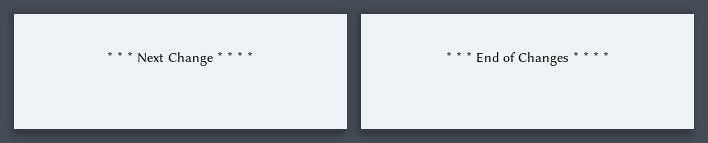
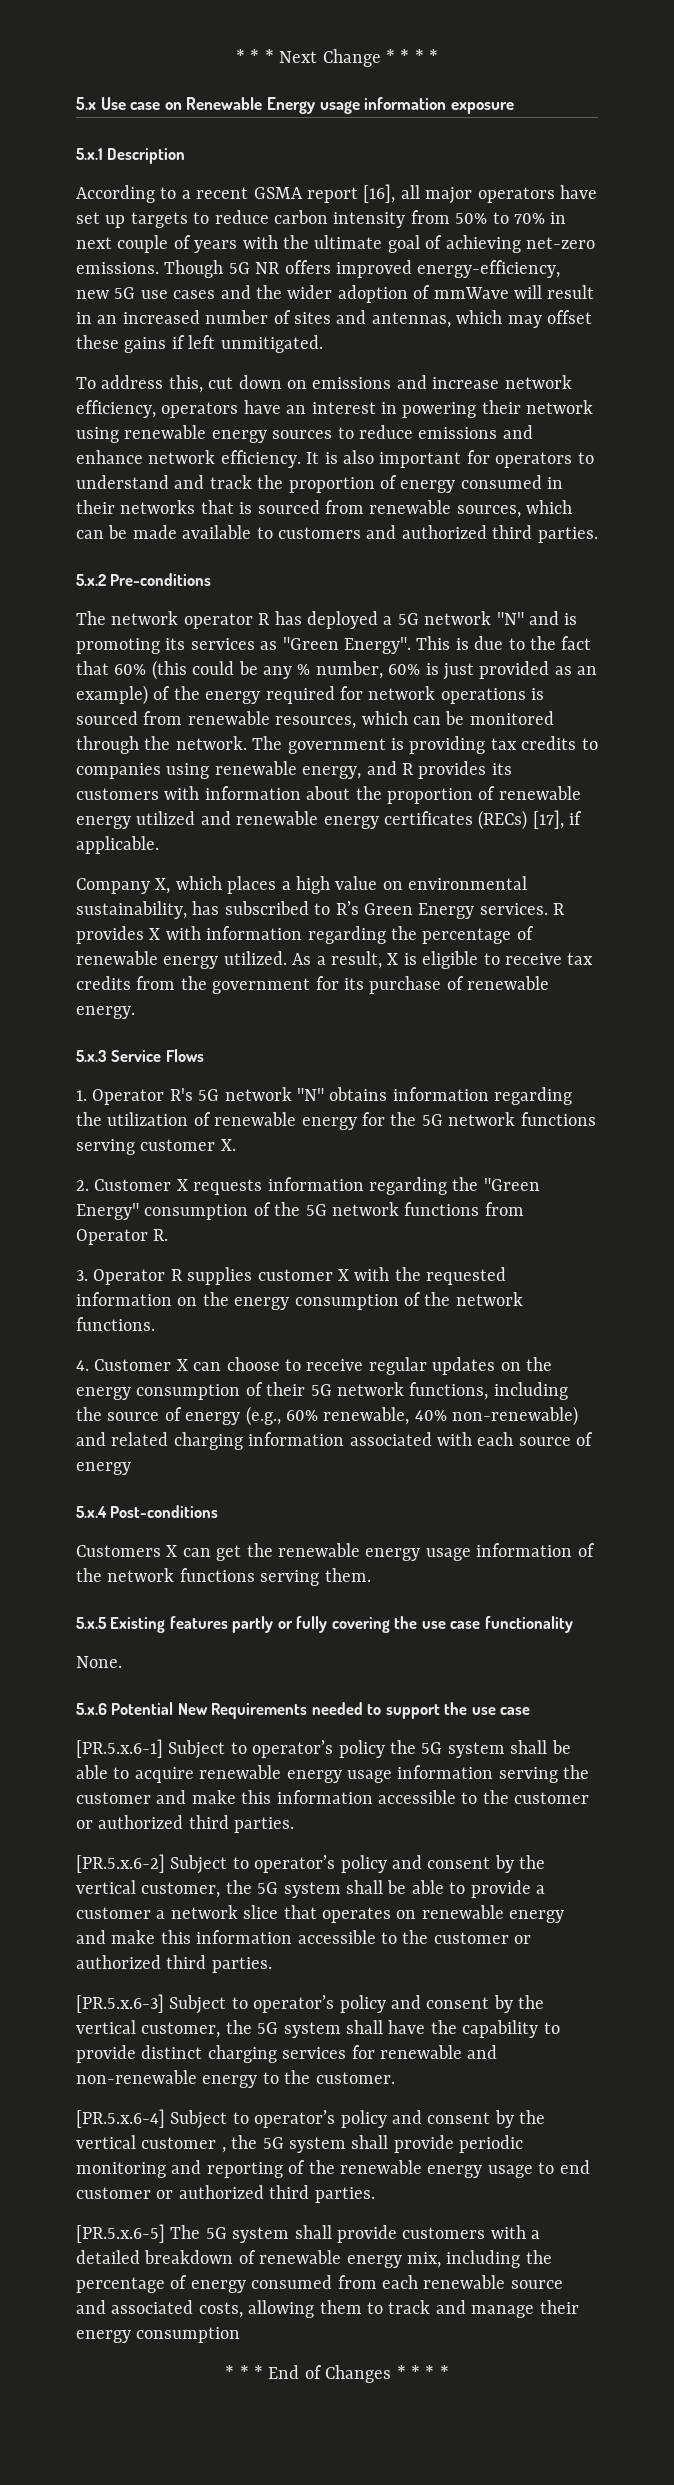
+ 5.x Use case on Renewable Energy usage information exposure
+ 5.x.1 Description
+ According to a recent GSMA report [16], all major operators have set up targets to reduce carbon intensity from 50% to 70% in next couple of years with the ultimate goal of achieving net-zero emissions. Though 5G NR offers improved energy-efficiency, new 5G use cases and the wider adoption of mmWave will result in an increased number of sites and antennas, which may offset these gains if left unmitigated.
+ To address this, cut down on emissions and increase network efficiency, operators have an interest in powering their network using renewable energy sources to reduce emissions and enhance network efficiency. It is also important for operators to understand and track the proportion of energy consumed in their networks that is sourced from renewable sources, which can be made available to customers and authorized third parties.
+ 5.x.2 Pre-conditions
+ The network operator R has deployed a 5G network "N" and is promoting its services as "Green Energy". This is due to the fact that 60% (this could be any % number, 60% is just provided as an example) of the energy required for network operations is sourced from renewable resources, which can be monitored through the network. The government is providing tax credits to companies using renewable energy, and R provides its customers with information about the proportion of renewable energy utilized and renewable energy certificates (RECs) [17], if applicable.
+ Company X, which places a high value on environmental sustainability, has subscribed to R’s Green Energy services. R provides X with information regarding the percentage of renewable energy utilized. As a result, X is eligible to receive tax credits from the government for its purchase of renewable energy.
+ 5.x.3 Service Flows
+ 1. Operator R's 5G network "N" obtains information regarding the utilization of renewable energy for the 5G network functions serving customer X.
+ 2. Customer X requests information regarding the "Green Energy" consumption of the 5G network functions from Operator R.
+ 3. Operator R supplies customer X with the requested information on the energy consumption of the network functions.
+ 4. Customer X can choose to receive regular updates on the energy consumption of their 5G network functions, including the source of energy (e.g., 60% renewable, 40% non-renewable) and related charging information associated with each source of energy
+ 5.x.4 Post-conditions
+ Customers X can get the renewable energy usage information of the network functions serving them.
+ 5.x.5 Existing features partly or fully covering the use case functionality
+ None.
+ 5.x.6 Potential New Requirements needed to support the use case
+ [PR.5.x.6-1] Subject to operator’s policy the 5G system shall be able to acquire renewable energy usage information serving the customer and make this information accessible to the customer or authorized third parties.
+ [PR.5.x.6-2] Subject to operator’s policy and consent by the vertical customer, the 5G system shall be able to provide a customer a network slice that operates on renewable energy and make this information accessible to the customer or authorized third parties.
+ [PR.5.x.6-3] Subject to operator’s policy and consent by the vertical customer, the 5G system shall have the capability to provide distinct charging services for renewable and non-renewable energy to the customer.
+ [PR.5.x.6-4] Subject to operator’s policy and consent by the vertical customer , the 5G system shall provide periodic monitoring and reporting of the renewable energy usage to end customer or authorized third parties.
+ [PR.5.x.6-5] The 5G system shall provide customers with a detailed breakdown of renewable energy mix, including the percentage of energy consumed from each renewable source and associated costs, allowing them to track and manage their energy consumption

